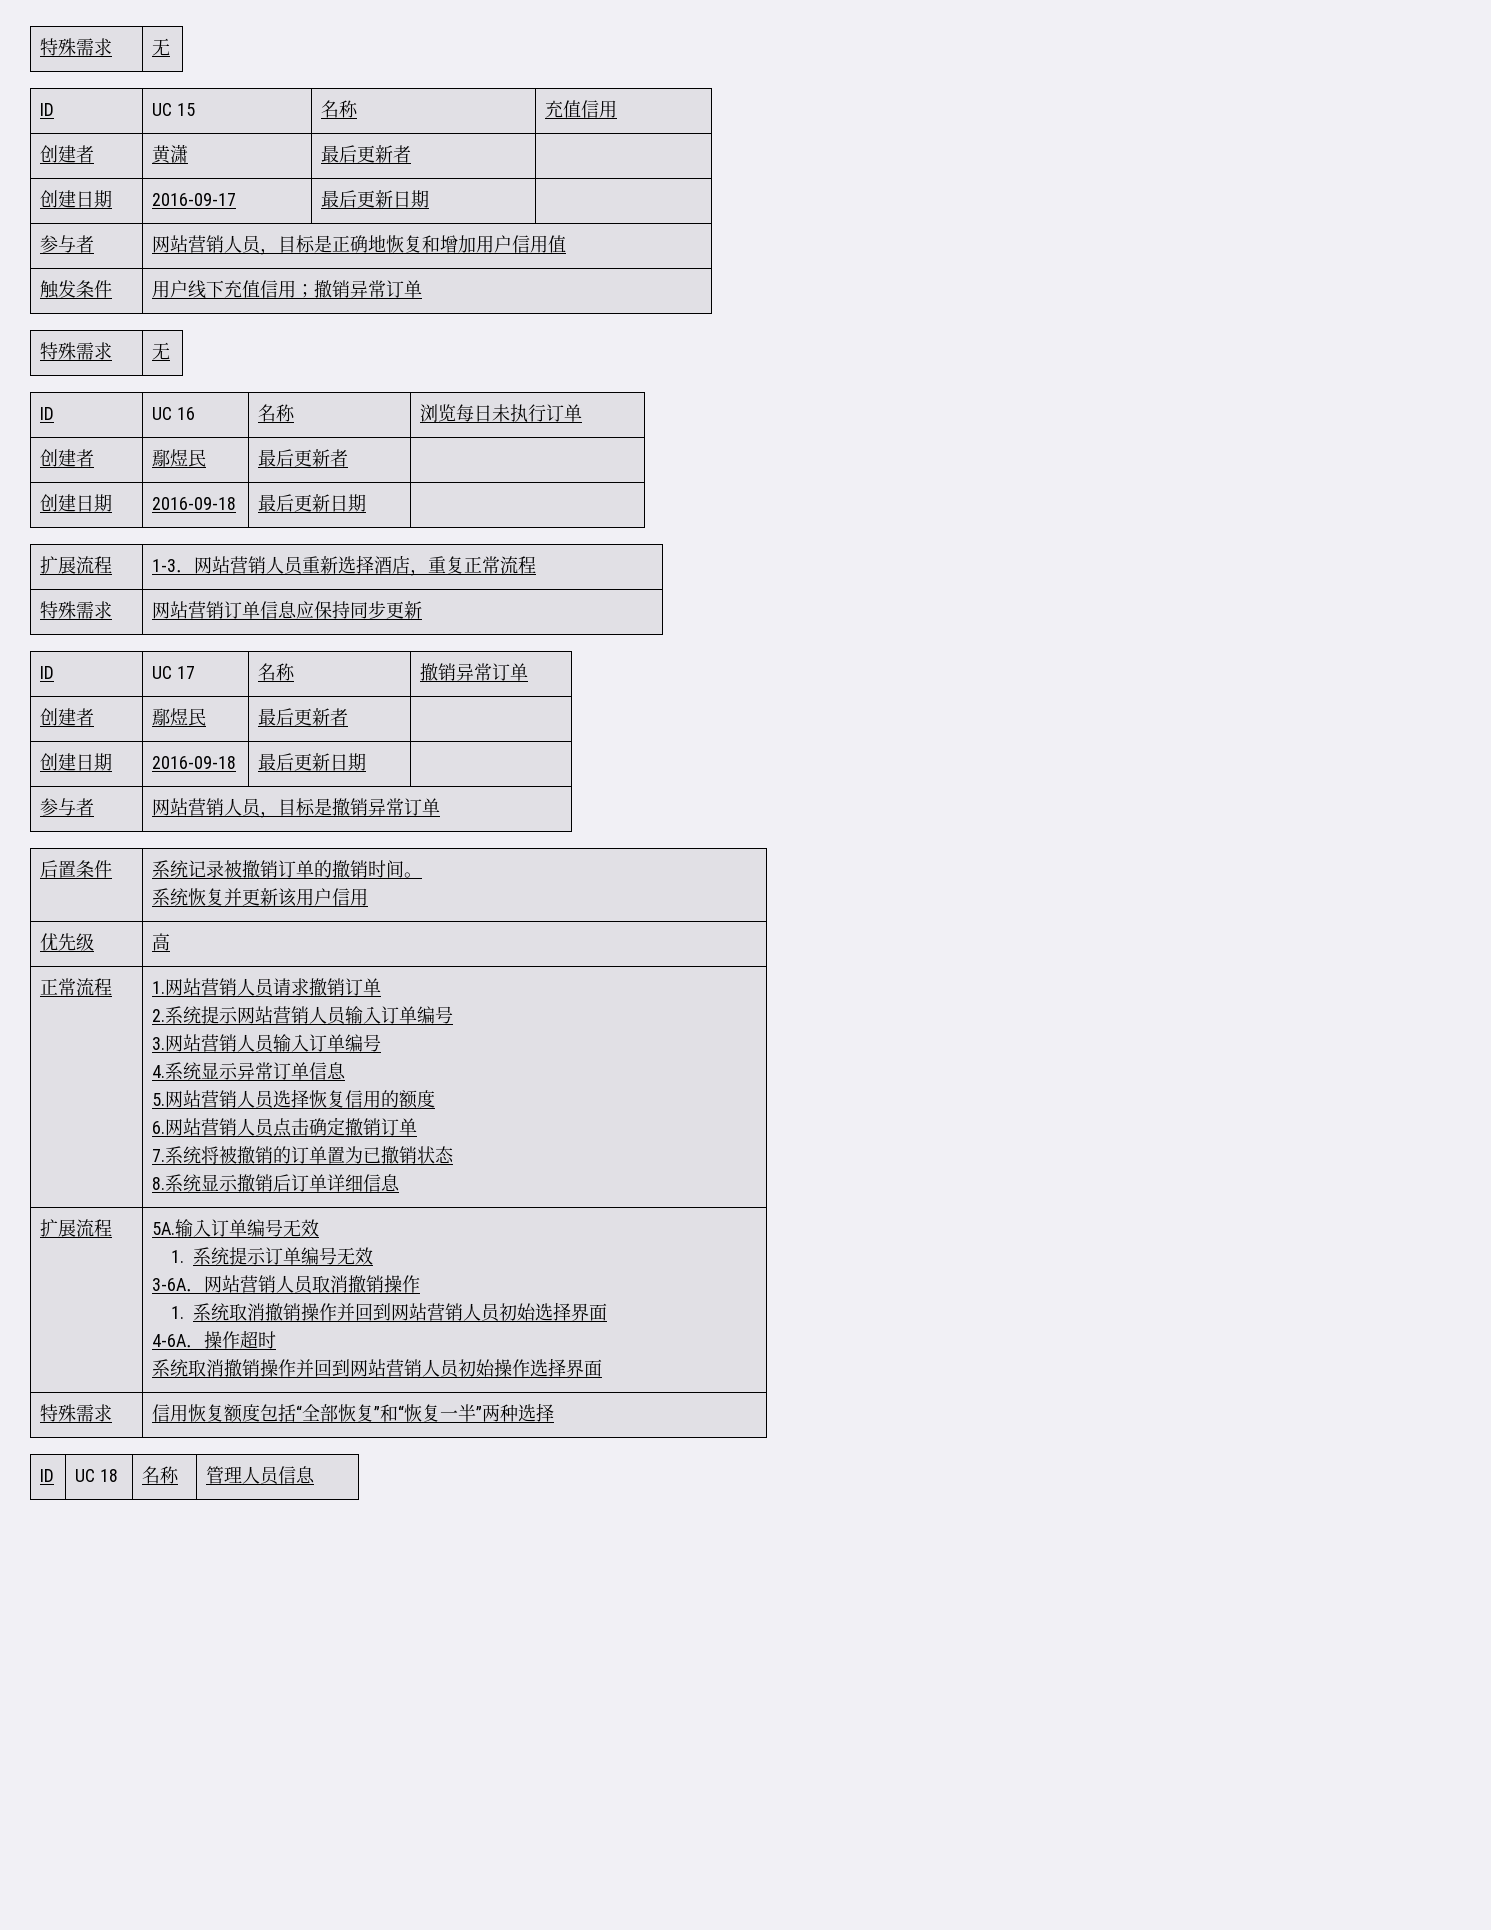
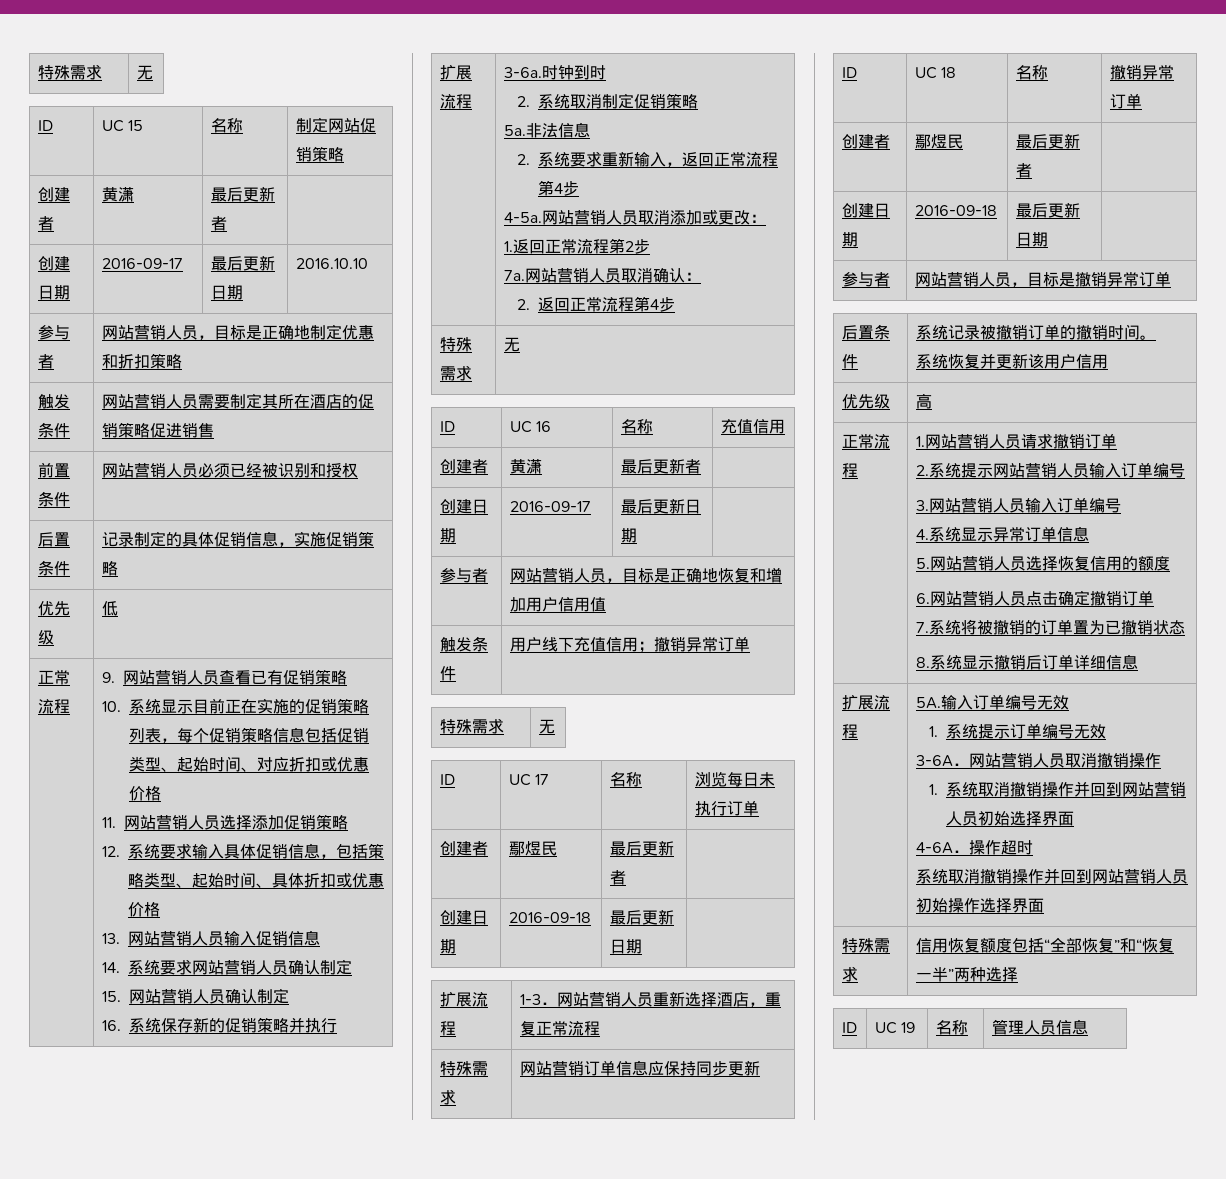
- ID | UC 15 | 名称 | 充值信用
+ ID | UC 15 | 名称 | 制定网站促销策略
+ 创建者 | 黄潇 | 最后更新者 |
+ 创建日期 | 2016-09-17 | 最后更新日期 | 2016.10.10
+ 参与者 | 网站营销人员，目标是正确地制定优惠和折扣策略
+ 触发条件 | 网站营销人员需要制定其所在酒店的促销策略促进销售
+ 前置条件 | 网站营销人员必须已经被识别和授权
+ 后置条件 | 记录制定的具体促销信息，实施促销策略
+ 优先级 | 低
+ 正常流程 | 9.网站营销人员查看已有促销策略
+ 10.系统显示目前正在实施的促销策略列表，每个促销策略信息包括促销类型、起始时间、对应折扣或优惠价格
+ 11.网站营销人员选择添加促销策略
+ 12.系统要求输入具体促销信息，包括策略类型、起始时间、具体折扣或优惠价格
+ 13.网站营销人员输入促销信息
+ 14.系统要求网站营销人员确认制定
+ 15.网站营销人员确认制定
+ 16.系统保存新的促销策略并执行
+ 扩展流程 | 3-6a.时钟到时
+ 2.系统取消制定促销策略
+ 5a.非法信息
+ 2.系统要求重新输入，返回正常流程第4步
+ 4-5a.网站营销人员取消添加或更改：
+ 1.返回正常流程第2步
+ 7a.网站营销人员取消确认：
+ 2.返回正常流程第4步
+ 特殊需求 | 无
+ ID | UC 16 | 名称 | 充值信用
- ID | UC 16 | 名称 | 浏览每日未执行订单
+ ID | UC 17 | 名称 | 浏览每日未执行订单
- ID | UC 17 | 名称 | 撤销异常订单
+ ID | UC 18 | 名称 | 撤销异常订单
- ID | UC 18 | 名称 | 管理人员信息
+ ID | UC 19 | 名称 | 管理人员信息

